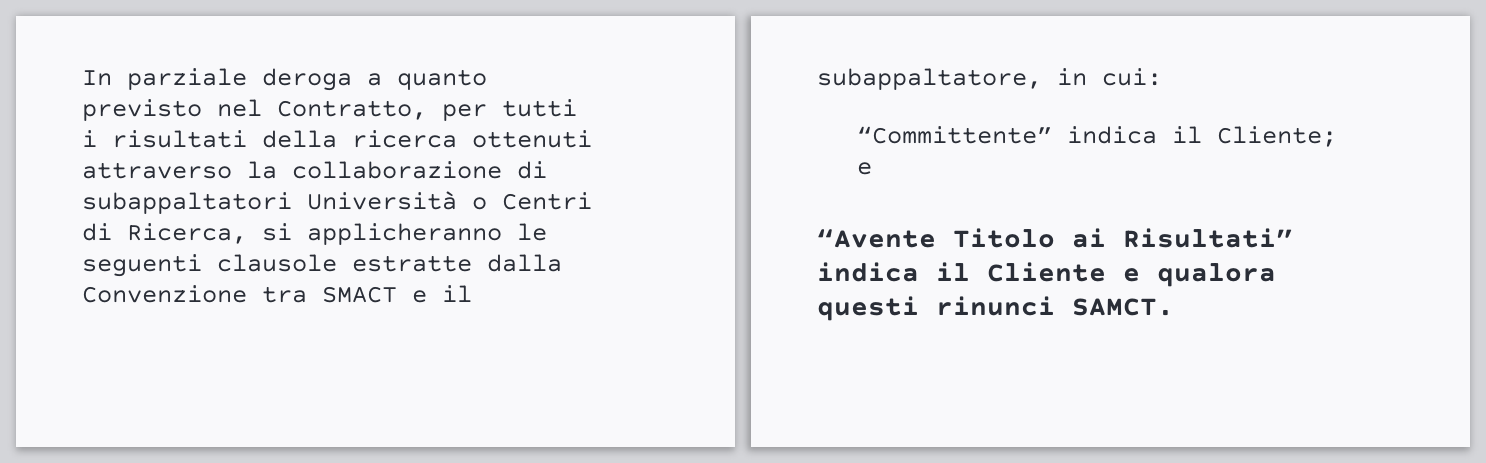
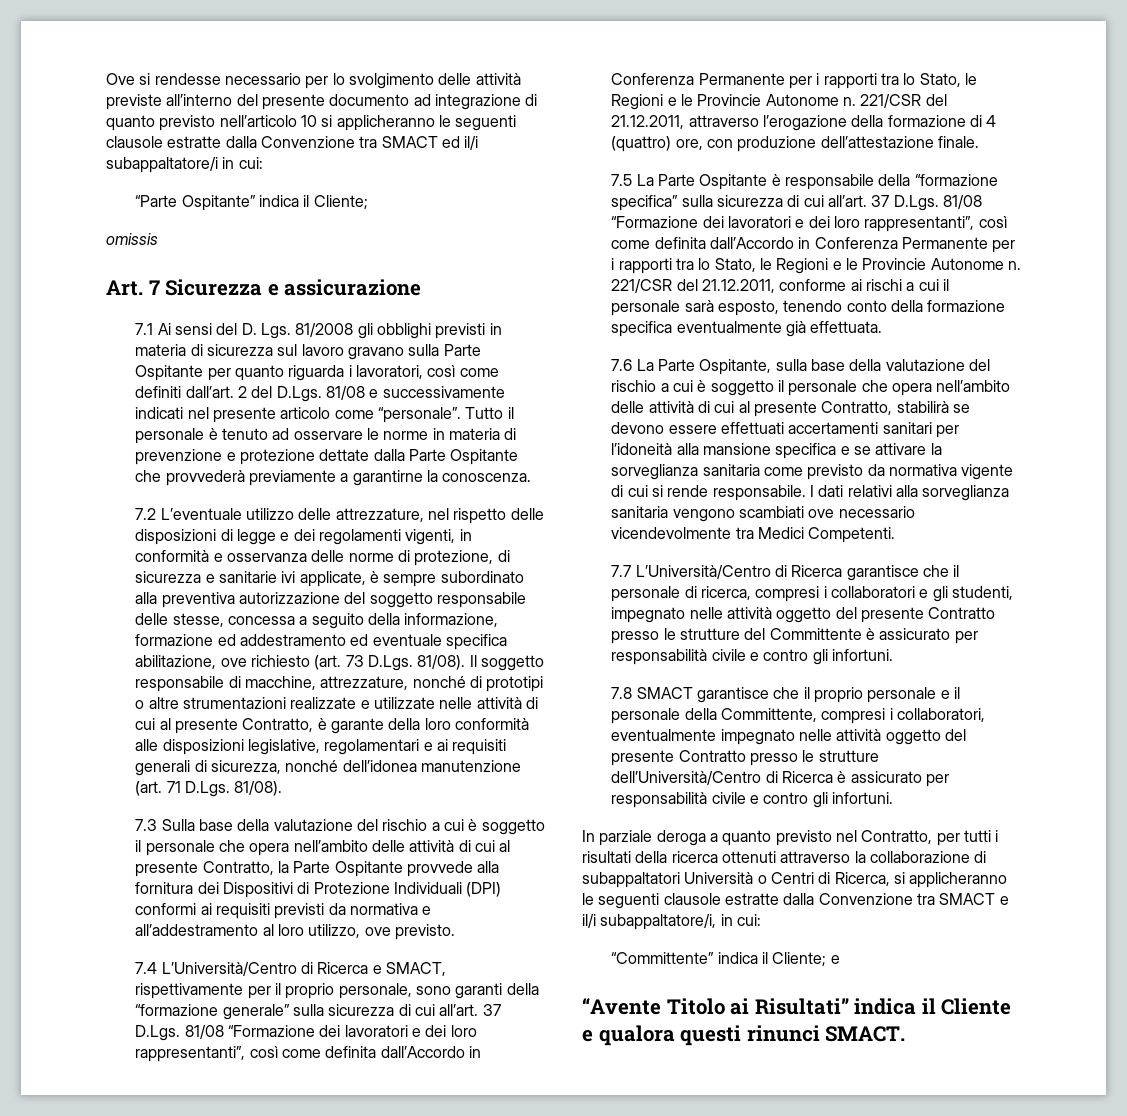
+ Ove si rendesse necessario per lo svolgimento delle attività previste all’interno del presente documento ad integrazione di quanto previsto nell’articolo 10 si applicheranno le seguenti clausole estratte dalla Convenzione tra SMACT ed il/i subappaltatore/i in cui:
+ “Parte Ospitante” indica il Cliente;
+ omissis
+ Art. 7 Sicurezza e assicurazione
+ 7.1 Ai sensi del D. Lgs. 81/2008 gli obblighi previsti in materia di sicurezza sul lavoro gravano sulla Parte Ospitante per quanto riguarda i lavoratori, così come definiti dall’art. 2 del D.Lgs. 81/08 e successivamente indicati nel presente articolo come “personale”. Tutto il personale è tenuto ad osservare le norme in materia di prevenzione e protezione dettate dalla Parte Ospitante che provvederà previamente a garantirne la conoscenza.
+ 7.2 L’eventuale utilizzo delle attrezzature, nel rispetto delle disposizioni di legge e dei regolamenti vigenti, in conformità e osservanza delle norme di protezione, di sicurezza e sanitarie ivi applicate, è sempre subordinato alla preventiva autorizzazione del soggetto responsabile delle stesse, concessa a seguito della informazione, formazione ed addestramento ed eventuale specifica abilitazione, ove richiesto (art. 73 D.Lgs. 81/08). Il soggetto responsabile di macchine, attrezzature, nonché di prototipi o altre strumentazioni realizzate e utilizzate nelle attività di cui al presente Contratto, è garante della loro conformità alle disposizioni legislative, regolamentari e ai requisiti generali di sicurezza, nonché dell’idonea manutenzione (art. 71 D.Lgs. 81/08).
+ 7.3 Sulla base della valutazione del rischio a cui è soggetto il personale che opera nell’ambito delle attività di cui al presente Contratto, la Parte Ospitante provvede alla fornitura dei Dispositivi di Protezione Individuali (DPI) conformi ai requisiti previsti da normativa e all’addestramento al loro utilizzo, ove previsto.
+ 7.4 L’Università/Centro di Ricerca e SMACT, rispettivamente per il proprio personale, sono garanti della “formazione generale” sulla sicurezza di cui all’art. 37 D.Lgs. 81/08 “Formazione dei lavoratori e dei loro rappresentanti”, così come definita dall’Accordo in Conferenza Permanente per i rapporti tra lo Stato, le Regioni e le Provincie Autonome n. 221/CSR del 21.12.2011, attraverso l’erogazione della formazione di 4 (quattro) ore, con produzione dell’attestazione finale.
+ 7.5 La Parte Ospitante è responsabile della “formazione specifica” sulla sicurezza di cui all’art. 37 D.Lgs. 81/08 “Formazione dei lavoratori e dei loro rappresentanti”, così come definita dall’Accordo in Conferenza Permanente per i rapporti tra lo Stato, le Regioni e le Provincie Autonome n. 221/CSR del 21.12.2011, conforme ai rischi a cui il personale sarà esposto, tenendo conto della formazione specifica eventualmente già effettuata.
+ 7.6 La Parte Ospitante, sulla base della valutazione del rischio a cui è soggetto il personale che opera nell’ambito delle attività di cui al presente Contratto, stabilirà se devono essere effettuati accertamenti sanitari per l’idoneità alla mansione specifica e se attivare la sorveglianza sanitaria come previsto da normativa vigente di cui si rende responsabile. I dati relativi alla sorveglianza sanitaria vengono scambiati ove necessario vicendevolmente tra Medici Competenti.
+ 7.7 L’Università/Centro di Ricerca garantisce che il personale di ricerca, compresi i collaboratori e gli studenti, impegnato nelle attività oggetto del presente Contratto presso le strutture del Committente è assicurato per responsabilità civile e contro gli infortuni.
+ 7.8 SMACT garantisce che il proprio personale e il personale della Committente, compresi i collaboratori, eventualmente impegnato nelle attività oggetto del presente Contratto presso le strutture dell’Università/Centro di Ricerca è assicurato per responsabilità civile e contro gli infortuni.
- In parziale deroga a quanto previsto nel Contratto, per tutti i risultati della ricerca ottenuti attraverso la collaborazione di subappaltatori Università o Centri di Ricerca, si applicheranno le seguenti clausole estratte dalla Convenzione tra SMACT e il subappaltatore, in cui:
+ In parziale deroga a quanto previsto nel Contratto, per tutti i risultati della ricerca ottenuti attraverso la collaborazione di subappaltatori Università o Centri di Ricerca, si applicheranno le seguenti clausole estratte dalla Convenzione tra SMACT e il/i subappaltatore/i, in cui:
- “Avente Titolo ai Risultati” indica il Cliente e qualora questi rinunci SAMCT.
+ “Avente Titolo ai Risultati” indica il Cliente e qualora questi rinunci SMACT.

